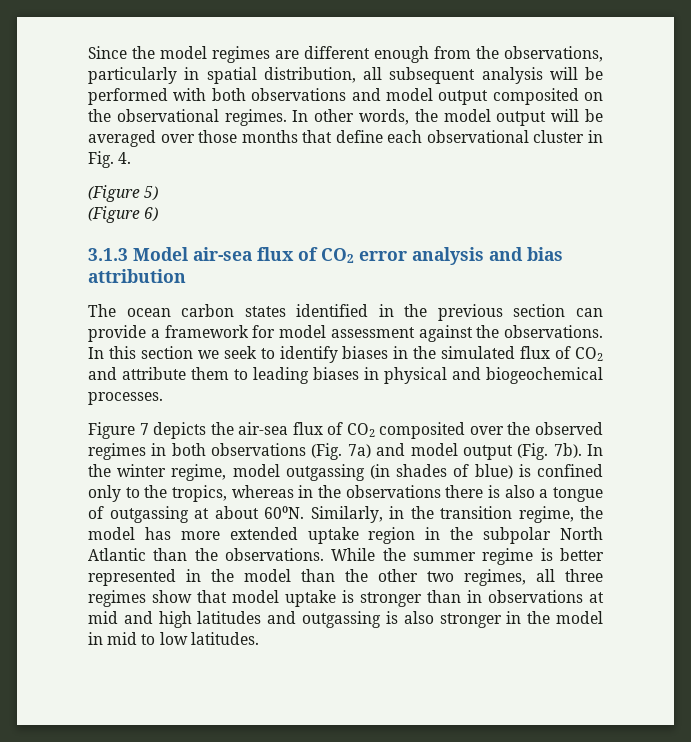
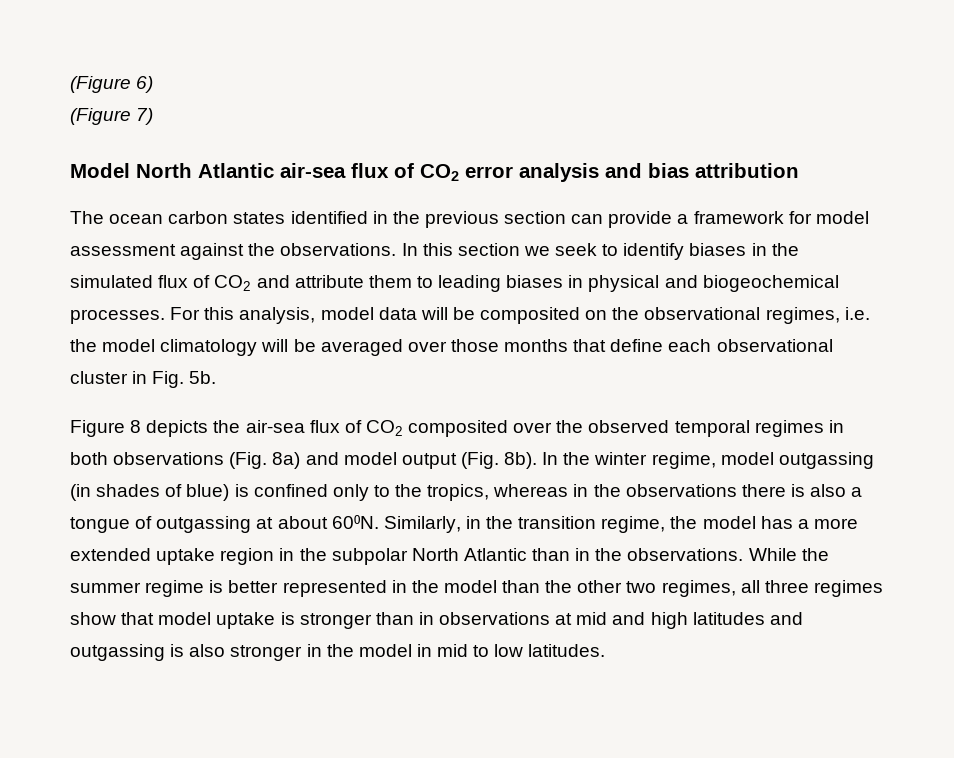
- Since the model regimes are different enough from the observations, particularly in spatial distribution, all subsequent analysis will be performed with both observations and model output composited on the observational regimes. In other words, the model output will be averaged over those months that define each observational cluster in Fig. 4.
- (Figure 5)
  (Figure 6)
- 3.1.3 Model air-sea flux of CO2 error analysis and bias attribution
+ (Figure 7)
+ Model North Atlantic air-sea flux of CO2 error analysis and bias attribution
+ For this analysis, model data will be composited on the observational regimes, i.e. the model climatology will be averaged over those months that define each observational cluster in Fig. 5b.
- Figure 7 depicts the air-sea flux of CO2 composited over the observed regimes in both observations (Fig. 7a) and model output (Fig. 7b).
+ Figure 8 depicts the air-sea flux of CO2 composited over the observed temporal regimes in both observations (Fig. 8a) and model output (Fig. 8b).
- Similarly, in the transition regime, the model has more extended uptake region in the subpolar North Atlantic than the observations.
+ Similarly, in the transition regime, the model has a more extended uptake region in the subpolar North Atlantic than in the observations.

